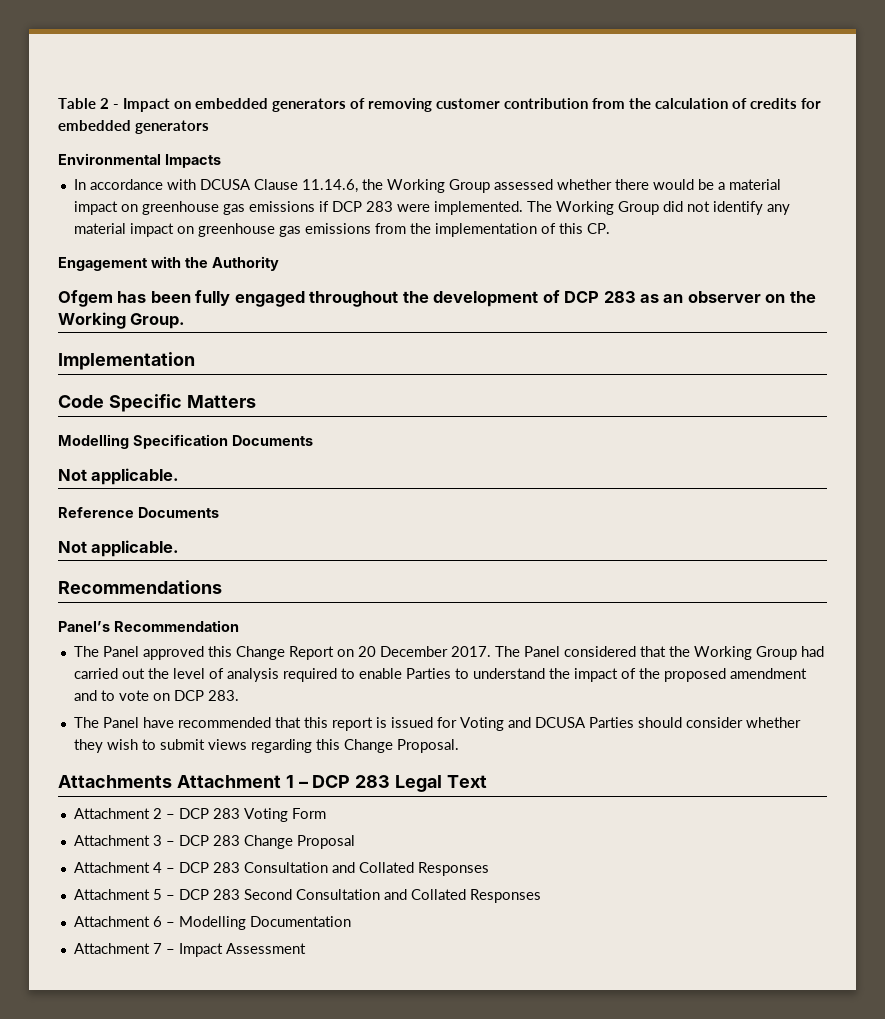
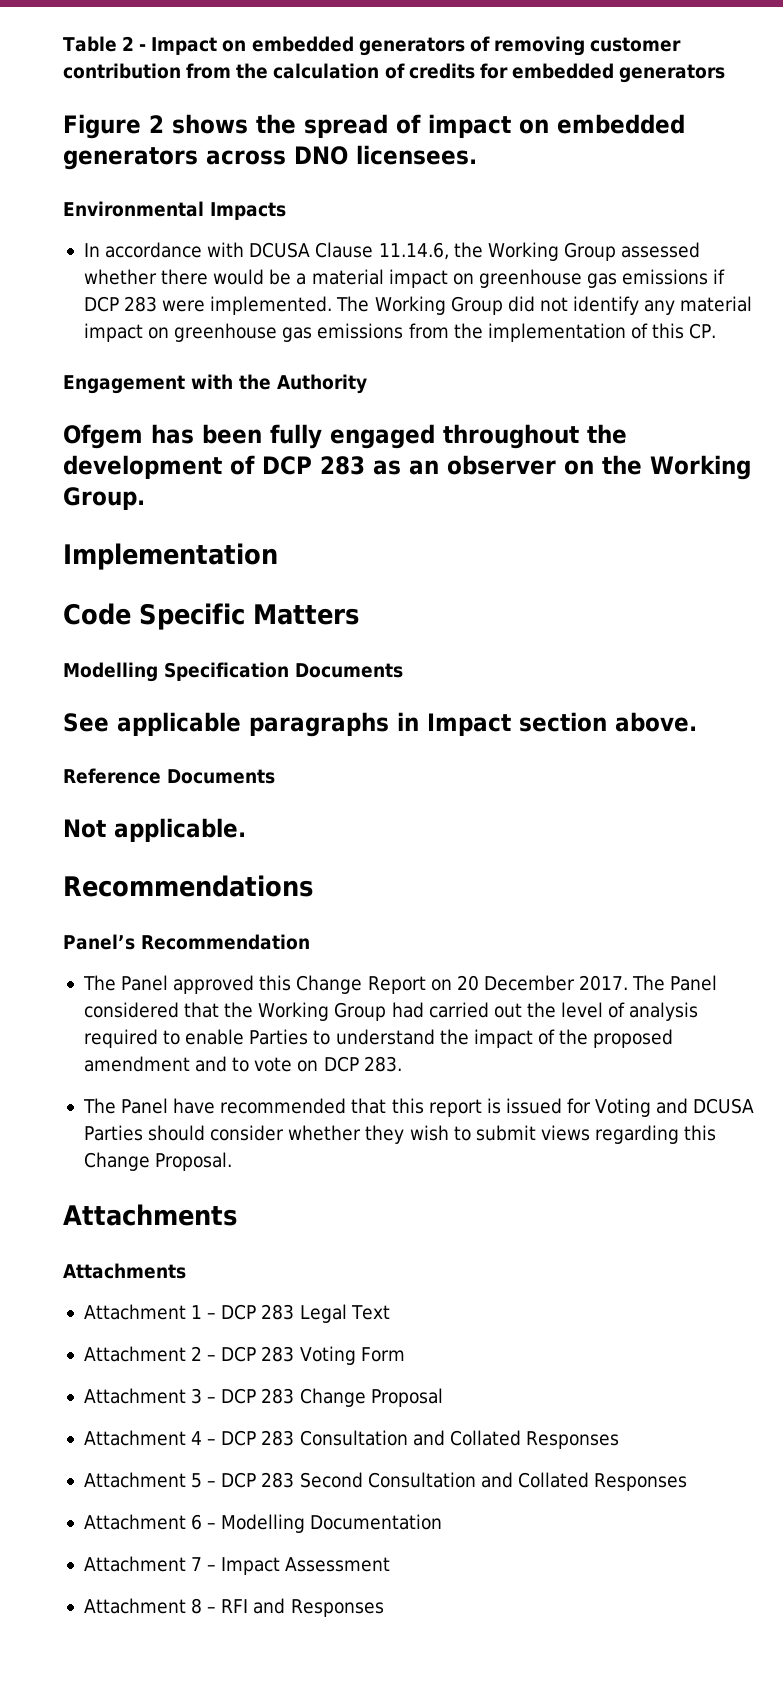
+ Figure 2 shows the spread of impact on embedded generators across DNO licensees.
  Modelling Specification Documents
- Not applicable.
+ See applicable paragraphs in Impact section above.
  The Panel have recommended that this report is issued for Voting and DCUSA Parties should consider whether they wish to submit views regarding this Change Proposal.
- Attachments Attachment 1 – DCP 283 Legal Text
+ Attachments
+ Attachments
+ Attachment 1 – DCP 283 Legal Text
+ Attachment 8 – RFI and Responses

